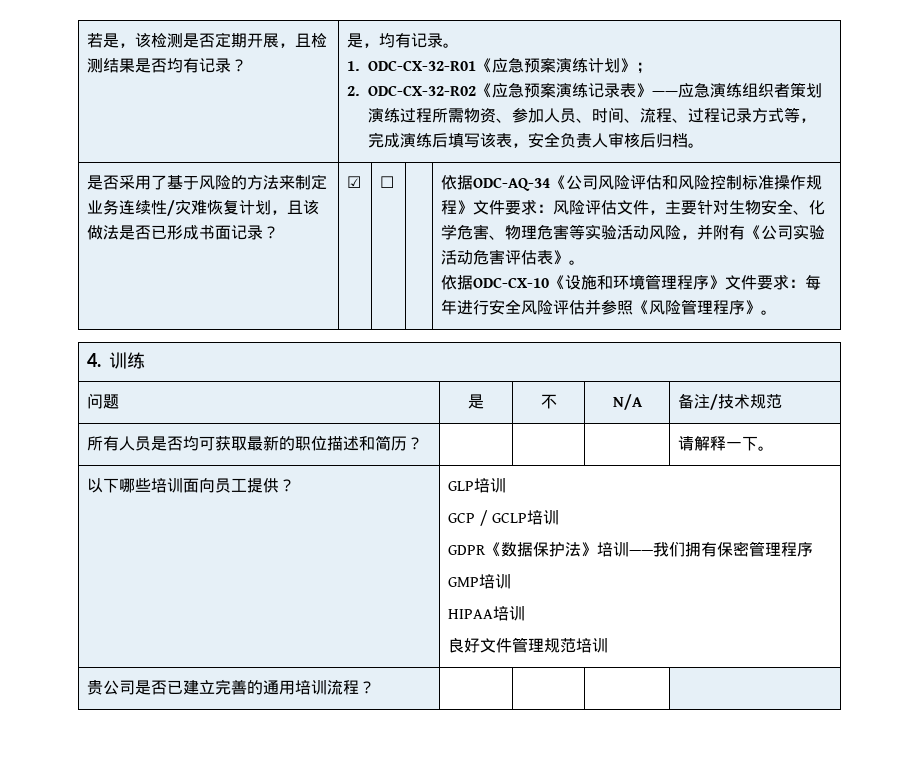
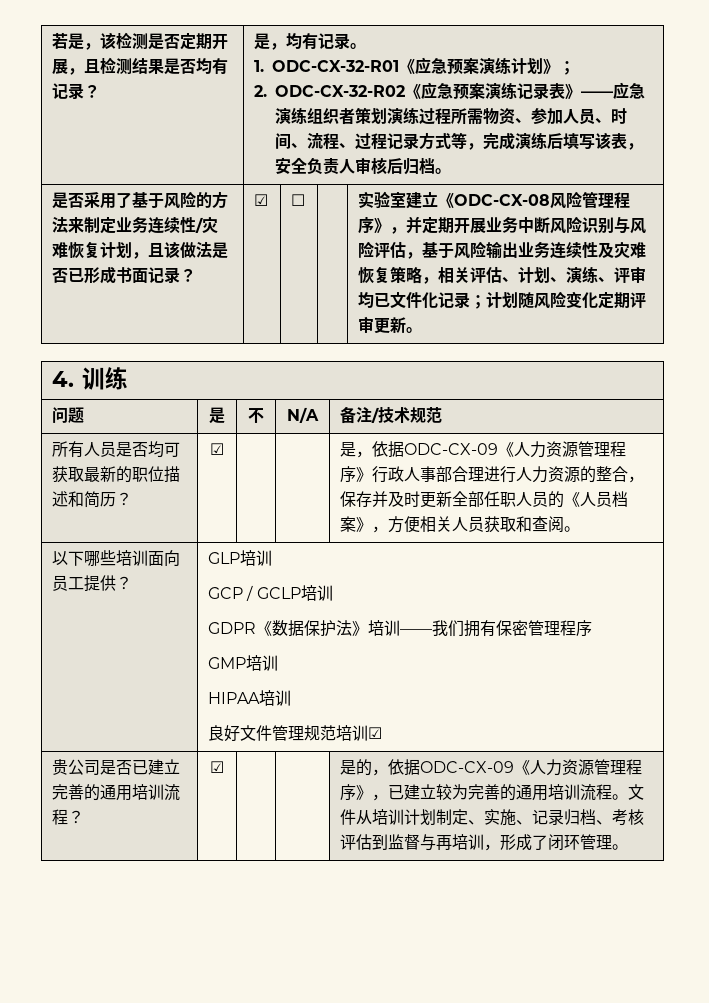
- 依据ODC-AQ-34《公司风险评估和风险控制标准操作规程》文件要求：风险评估文件，主要针对生物安全、化学危害、物理危害等实验活动风险，并附有《公司实验活动危害评估表》。
- 依据ODC-CX-10《设施和环境管理程序》文件要求：每年进行安全风险评估并参照《风险管理程序》。
+ 实验室建立《ODC-CX-08风险管理程序》，并定期开展业务中断风险识别与风险评估，基于风险输出业务连续性及灾难恢复策略，相关评估、计划、演练、评审均已文件化记录；计划随风险变化定期评审更新。
- 请解释一下。
+ ☑ | | | 是，依据ODC-CX-09《人力资源管理程序》行政人事部合理进行人力资源的整合，保存并及时更新全部任职人员的《人员档案》，方便相关人员获取和查阅。
  以下哪些培训面向员工提供？ | GLP培训
  GCP / GCLP培训
  GDPR《数据保护法》培训——我们拥有保密管理程序
  GMP培训
  HIPAA培训
- 良好文件管理规范培训
+ 良好文件管理规范培训☑
+ ☑ | | | 是的，依据ODC-CX-09《人力资源管理程序》，已建立较为完善的通用培训流程。文件从培训计划制定、实施、记录归档、考核评估到监督与再培训，形成了闭环管理。

